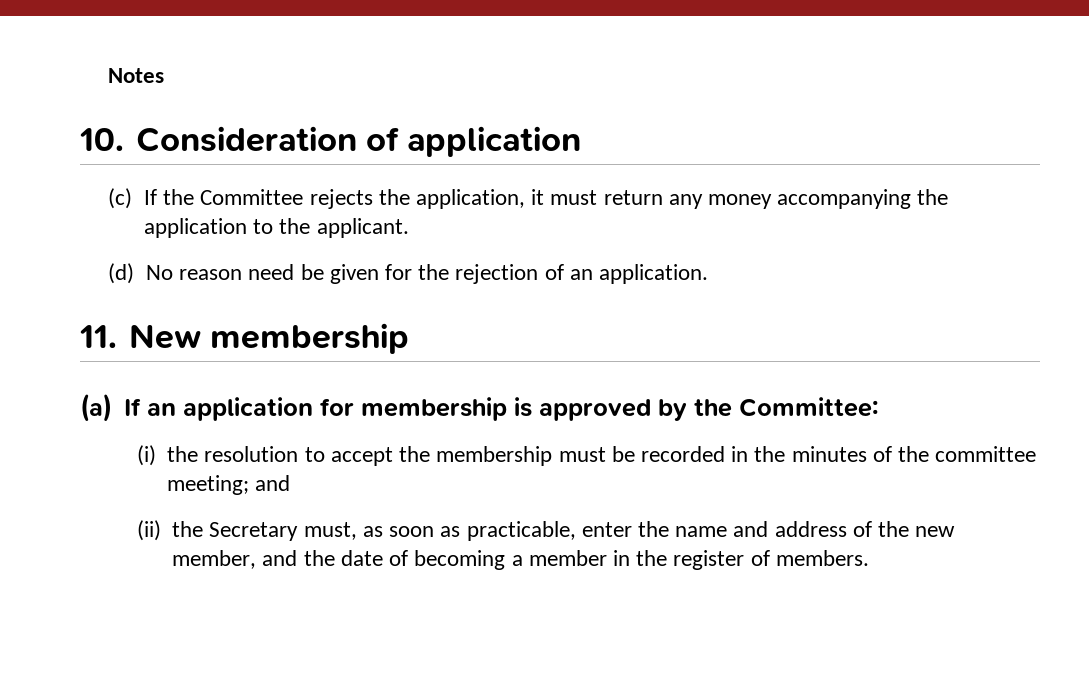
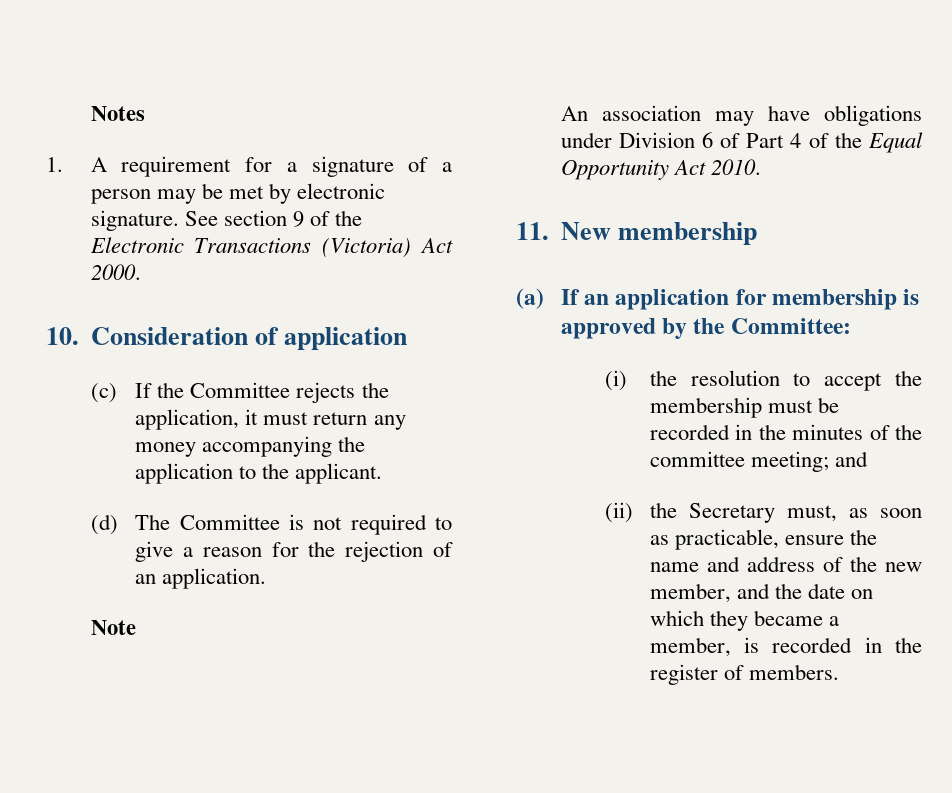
+ 1. A requirement for a signature of a person may be met by electronic signature. See section 9 of the Electronic Transactions (Victoria) Act 2000.
- (d) No reason need be given for the rejection of an application.
+ (d) The Committee is not required to give a reason for the rejection of an application.
+ Note
+ An association may have obligations under Division 6 of Part 4 of the Equal Opportunity Act 2010.
- (ii) the Secretary must, as soon as practicable, enter the name and address of the new member, and the date of becoming a member in the register of members.
+ (ii) the Secretary must, as soon as practicable, ensure the name and address of the new member, and the date on which they became a member, is recorded in the register of members.

